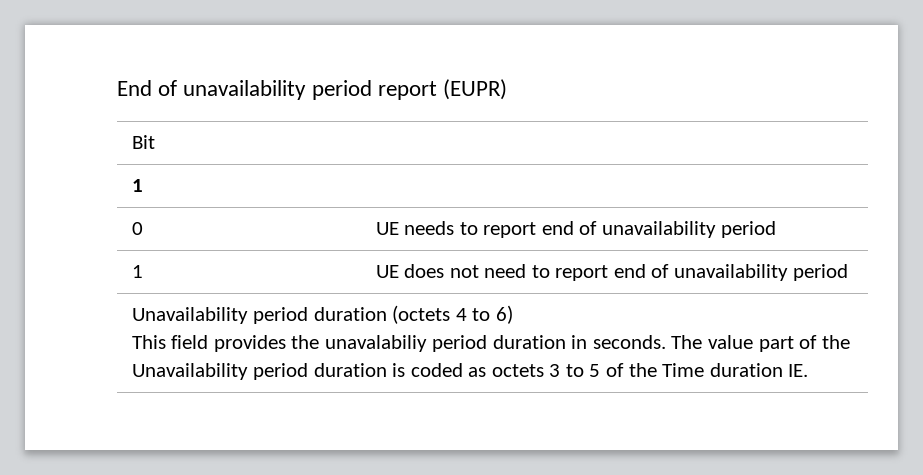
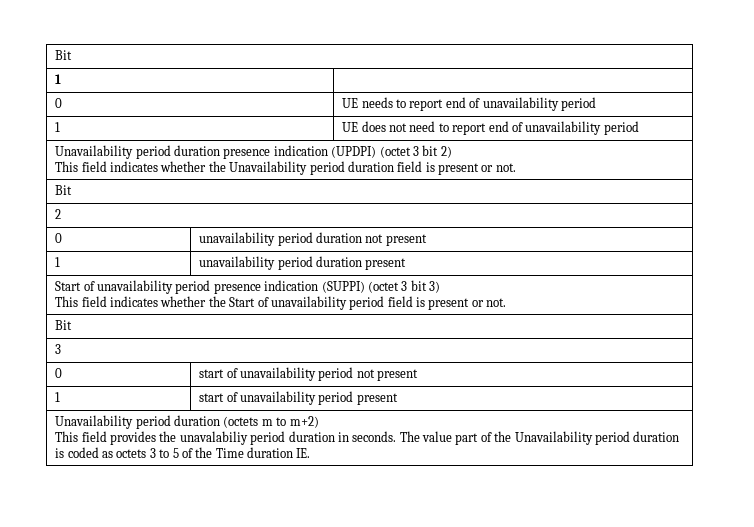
- End of unavailability period report (EUPR)
+ Unavailability period duration presence indication (UPDPI) (octet 3 bit 2)
+ This field indicates whether the Unavailability period duration field is present or not.
+ Bit
+ 2
+ 0 | unavailability period duration not present
+ 1 | unavailability period duration present
+ Start of unavailability period presence indication (SUPPI) (octet 3 bit 3)
+ This field indicates whether the Start of unavailability period field is present or not.
+ Bit
+ 3
+ 0 | start of unavailability period not present
+ 1 | start of unavailability period present
- Unavailability period duration (octets 4 to 6)
+ Unavailability period duration (octets m to m+2)

